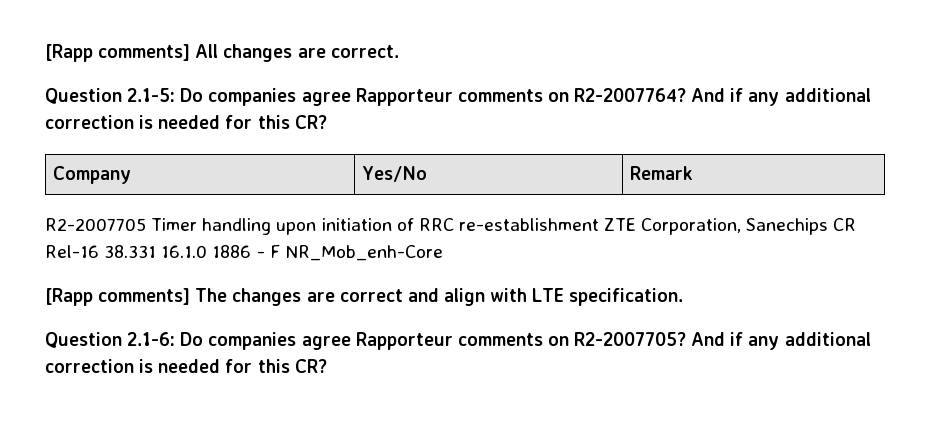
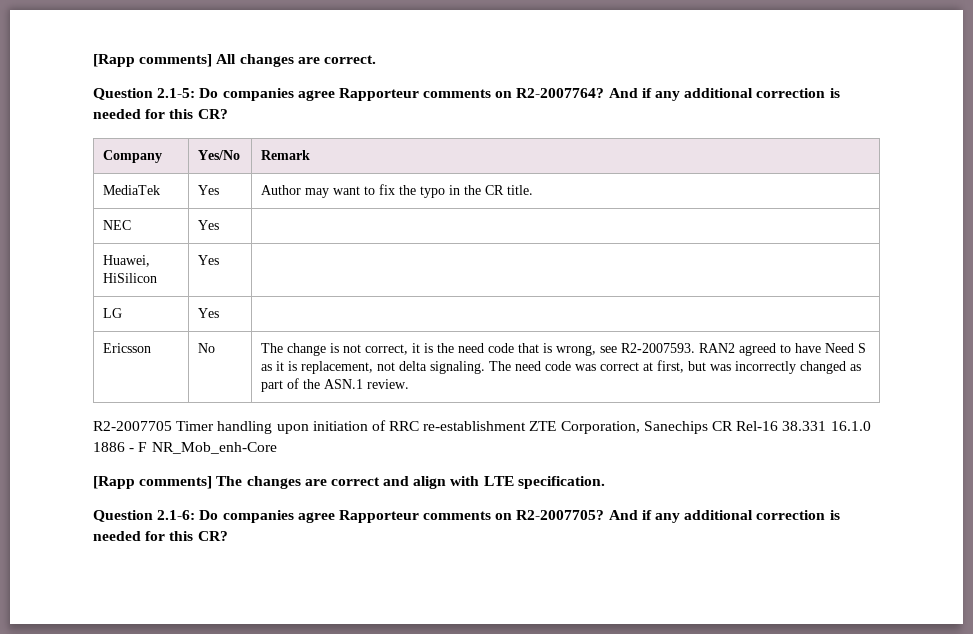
+ MediaTek | Yes | Author may want to fix the typo in the CR title.
+ NEC | Yes |
+ Huawei, HiSilicon | Yes |
+ LG | Yes |
+ Ericsson | No | The change is not correct, it is the need code that is wrong, see R2-2007593. RAN2 agreed to have Need S as it is replacement, not delta signaling. The need code was correct at first, but was incorrectly changed as part of the ASN.1 review.

